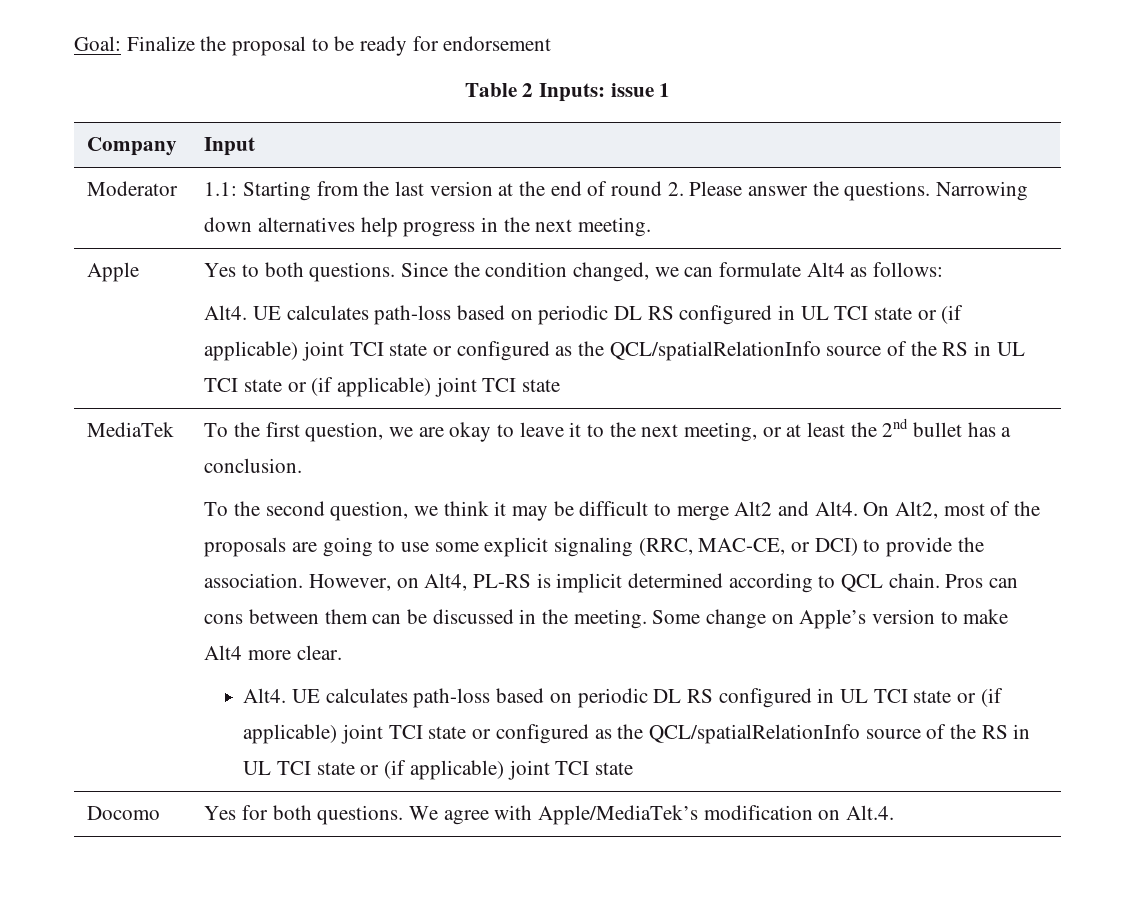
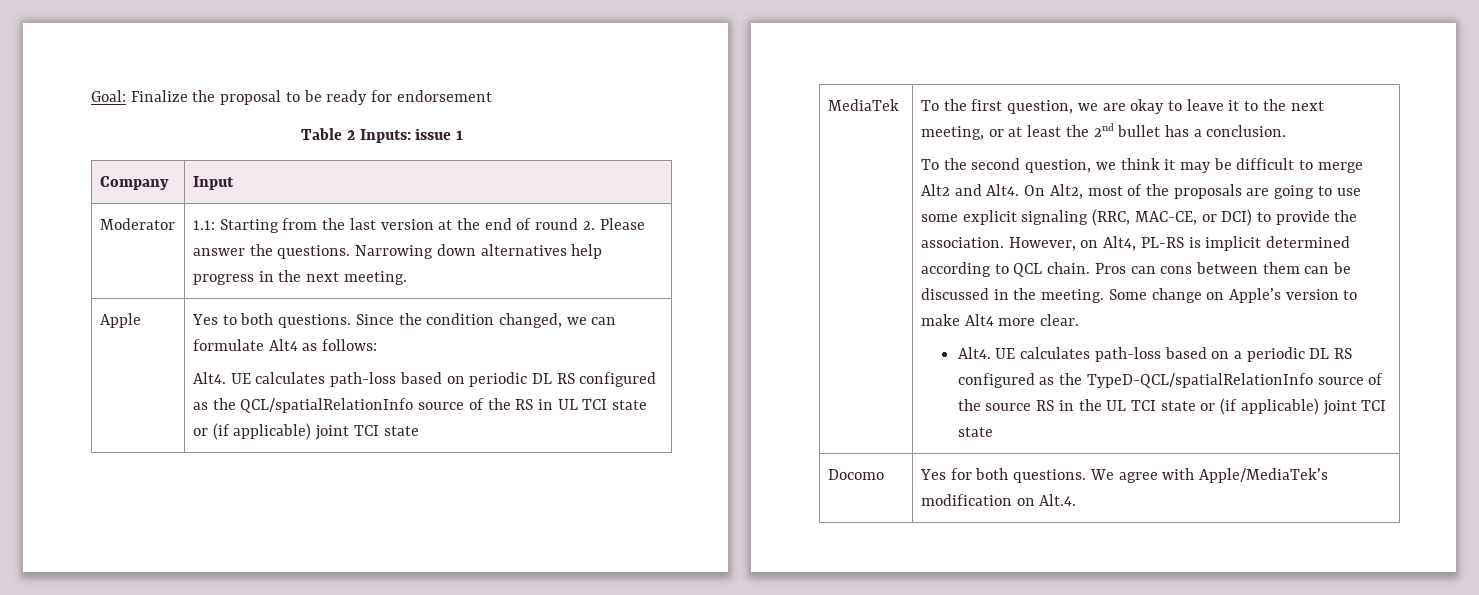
  Since the condition changed, we can formulate Alt4 as follows:
- Alt4. UE calculates path-loss based on periodic DL RS configured in UL TCI state or (if applicable) joint TCI state or configured as the QCL/spatialRelationInfo source of the RS in UL TCI state or (if applicable) joint TCI state
+ Alt4. UE calculates path-loss based on periodic DL RS configured as the QCL/spatialRelationInfo source of the RS in UL TCI state or (if applicable) joint TCI state
  Some change on Apple’s version to make Alt4 more clear.
- Alt4. UE calculates path-loss based on periodic DL RS configured in UL TCI state or (if applicable) joint TCI state or configured as the QCL/spatialRelationInfo source of the RS in UL TCI state or (if applicable) joint TCI state
+ Alt4. UE calculates path-loss based on a periodic DL RS configured as the TypeD-QCL/spatialRelationInfo source of the source RS in the UL TCI state or (if applicable) joint TCI state

